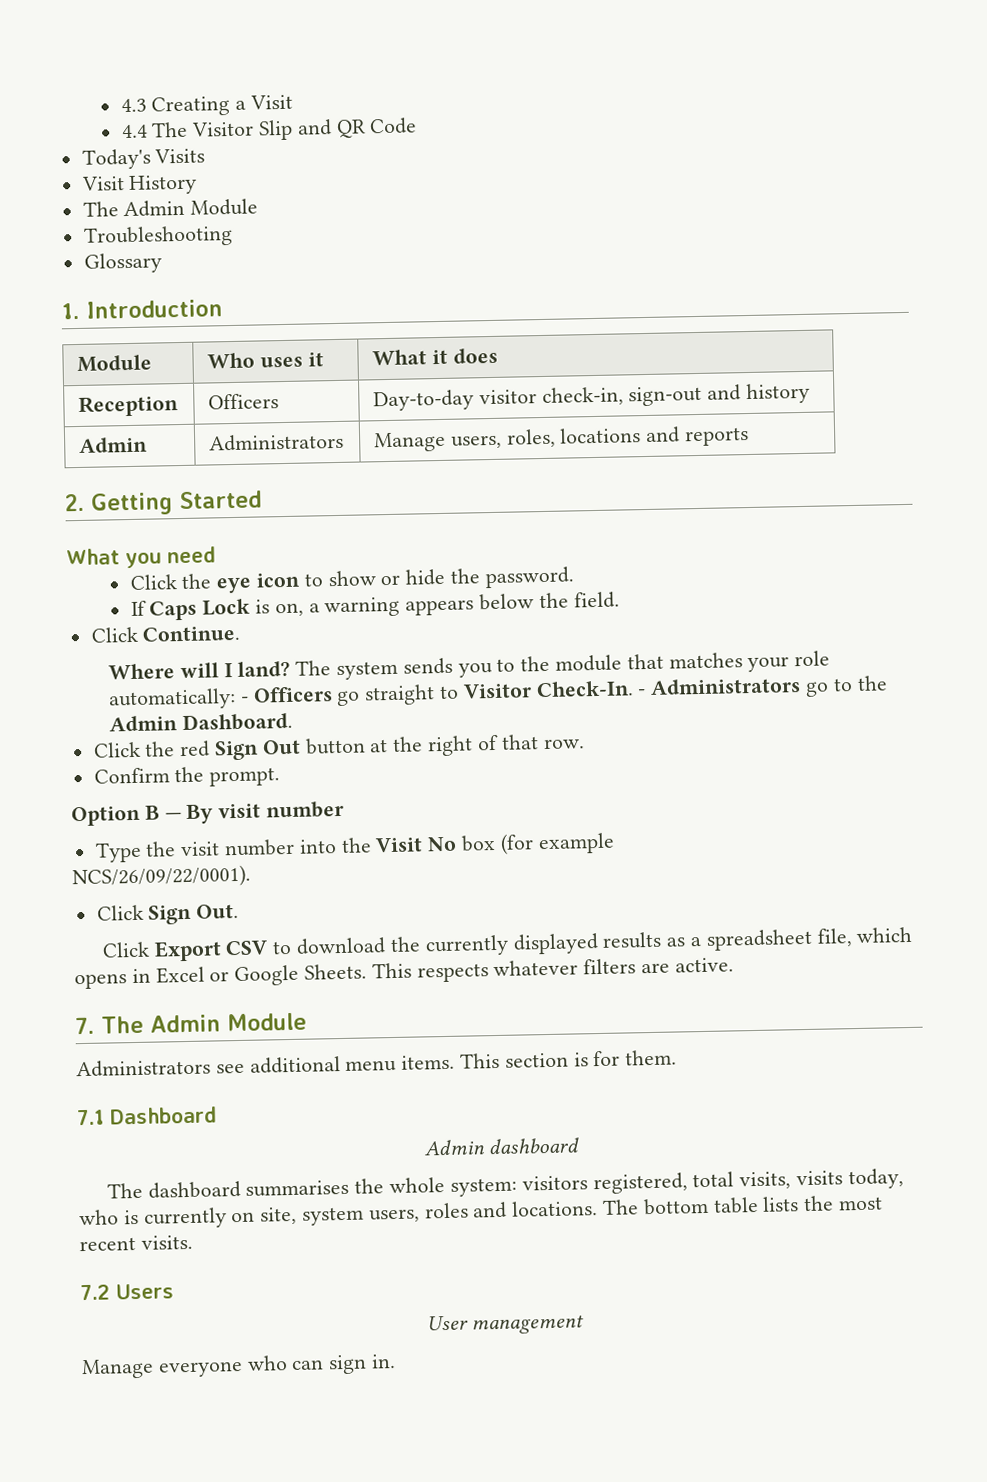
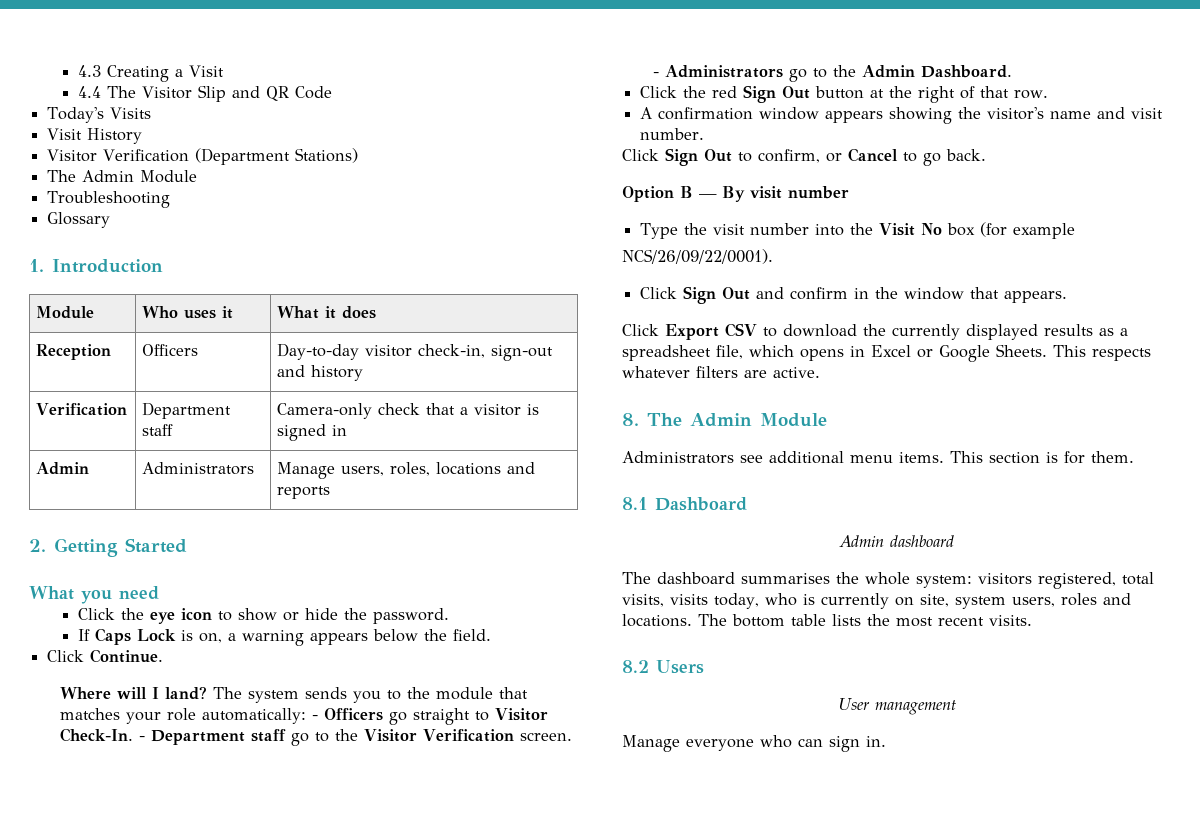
+ Visitor Verification (Department Stations)
+ Verification | Department staff | Camera-only check that a visitor is signed in
- - Administrators go to the Admin Dashboard.
+ - Department staff go to the Visitor Verification screen. - Administrators go to the Admin Dashboard.
- Confirm the prompt.
+ A confirmation window appears showing the visitor's name and visit number.
+ Click Sign Out to confirm, or Cancel to go back.
- Click Sign Out.
+ Click Sign Out and confirm in the window that appears.
- 7. The Admin Module
+ 8. The Admin Module
- 7.1 Dashboard
+ 8.1 Dashboard
- 7.2 Users
+ 8.2 Users

